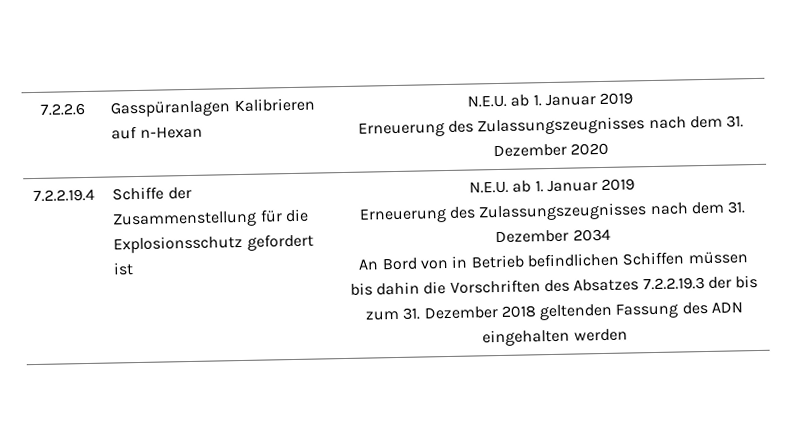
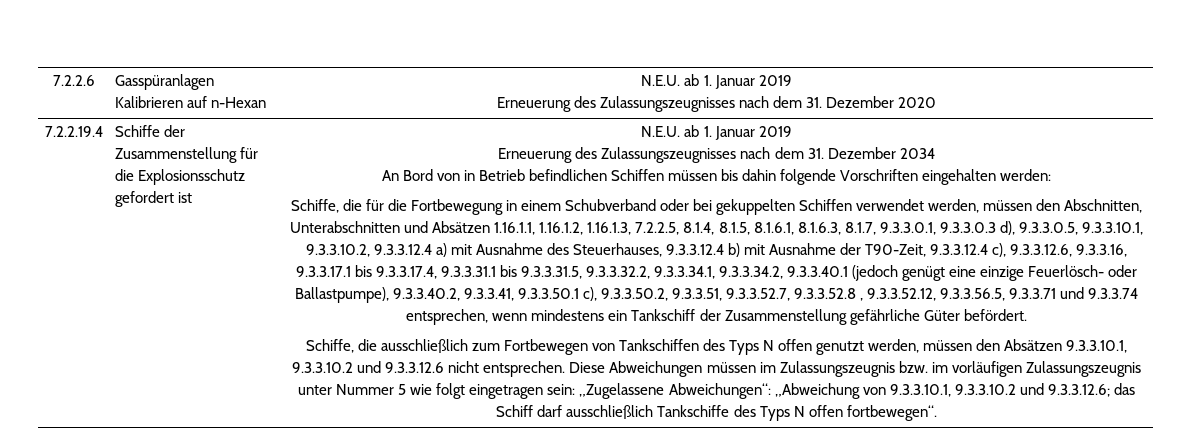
- An Bord von in Betrieb befindlichen Schiffen müssen bis dahin die Vorschriften des Absatzes 7.2.2.19.3 der bis zum 31. Dezember 2018 geltenden Fassung des ADN eingehalten werden
+ An Bord von in Betrieb befindlichen Schiffen müssen bis dahin folgende Vorschriften eingehalten werden:
+ Schiffe, die für die Fortbewegung in einem Schubverband oder bei gekuppelten Schiffen verwendet werden, müssen den Abschnitten, Unterabschnitten und Absätzen 1.16.1.1, 1.16.1.2, 1.16.1.3, 7.2.2.5, 8.1.4, 8.1.5, 8.1.6.1, 8.1.6.3, 8.1.7, 9.3.3.0.1, 9.3.3.0.3 d), 9.3.3.0.5, 9.3.3.10.1, 9.3.3.10.2, 9.3.3.12.4 a) mit Ausnahme des Steuerhauses, 9.3.3.12.4 b) mit Ausnahme der T90-Zeit, 9.3.3.12.4 c), 9.3.3.12.6, 9.3.3.16, 9.3.3.17.1 bis 9.3.3.17.4, 9.3.3.31.1 bis 9.3.3.31.5, 9.3.3.32.2, 9.3.3.34.1, 9.3.3.34.2, 9.3.3.40.1 (jedoch genügt eine einzige Feuerlösch- oder Ballastpumpe), 9.3.3.40.2, 9.3.3.41, 9.3.3.50.1 c), 9.3.3.50.2, 9.3.3.51, 9.3.3.52.7, 9.3.3.52.8 , 9.3.3.52.12, 9.3.3.56.5, 9.3.3.71 und 9.3.3.74 entsprechen, wenn mindestens ein Tankschiff der Zusammenstellung gefährliche Güter befördert.
+ Schiffe, die ausschließlich zum Fortbewegen von Tankschiffen des Typs N offen genutzt werden, müssen den Absätzen 9.3.3.10.1, 9.3.3.10.2 und 9.3.3.12.6 nicht entsprechen. Diese Abweichungen müssen im Zulassungszeugnis bzw. im vorläufigen Zulassungszeugnis unter Nummer 5 wie folgt eingetragen sein: „Zugelassene Abweichungen“: „Abweichung von 9.3.3.10.1, 9.3.3.10.2 und 9.3.3.12.6; das Schiff darf ausschließlich Tankschiffe des Typs N offen fortbewegen“.

